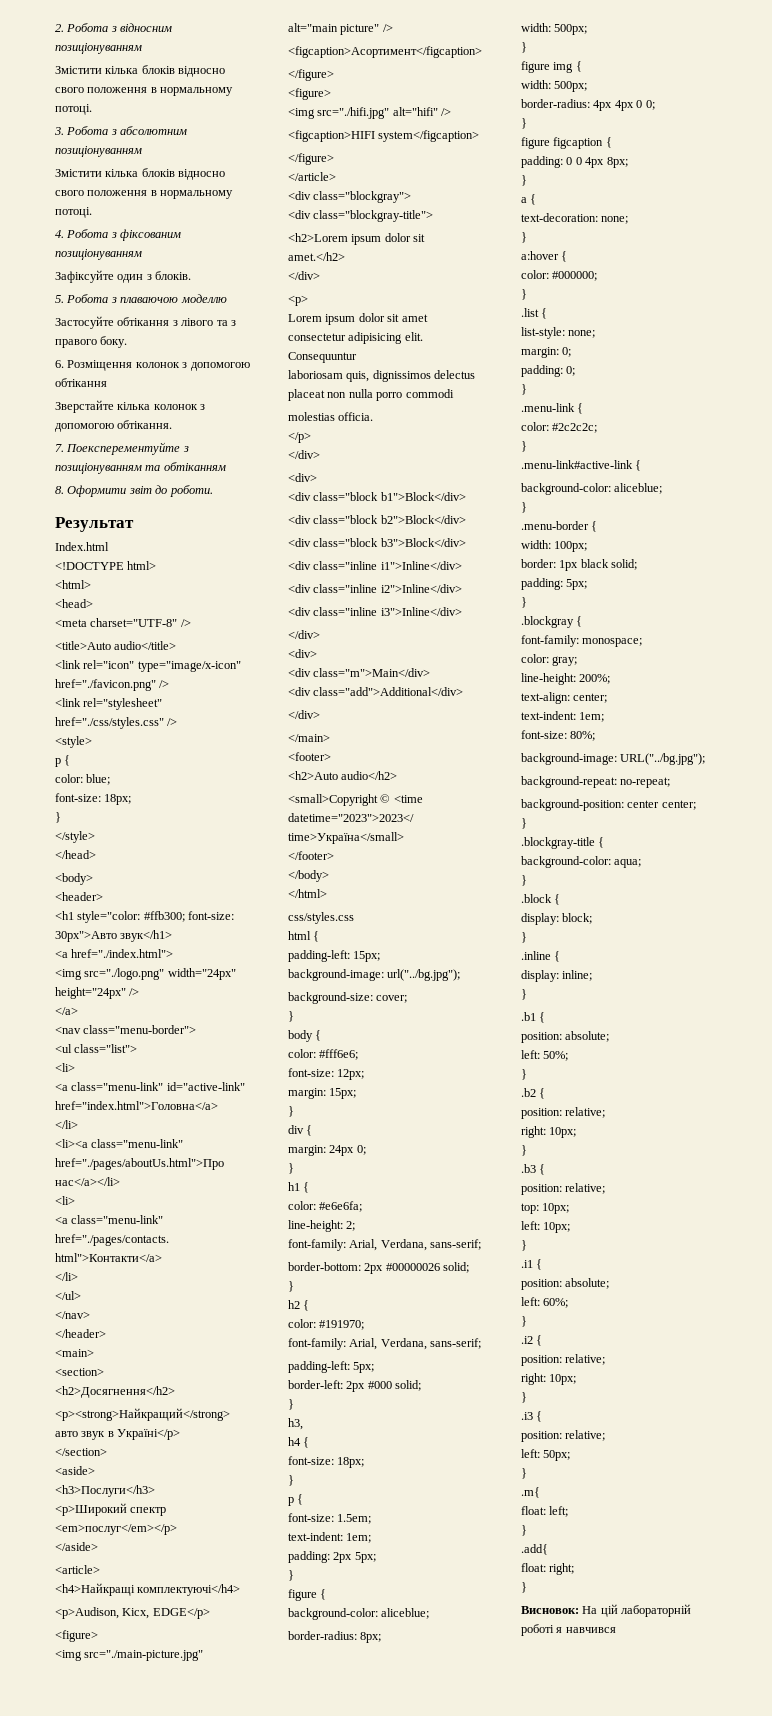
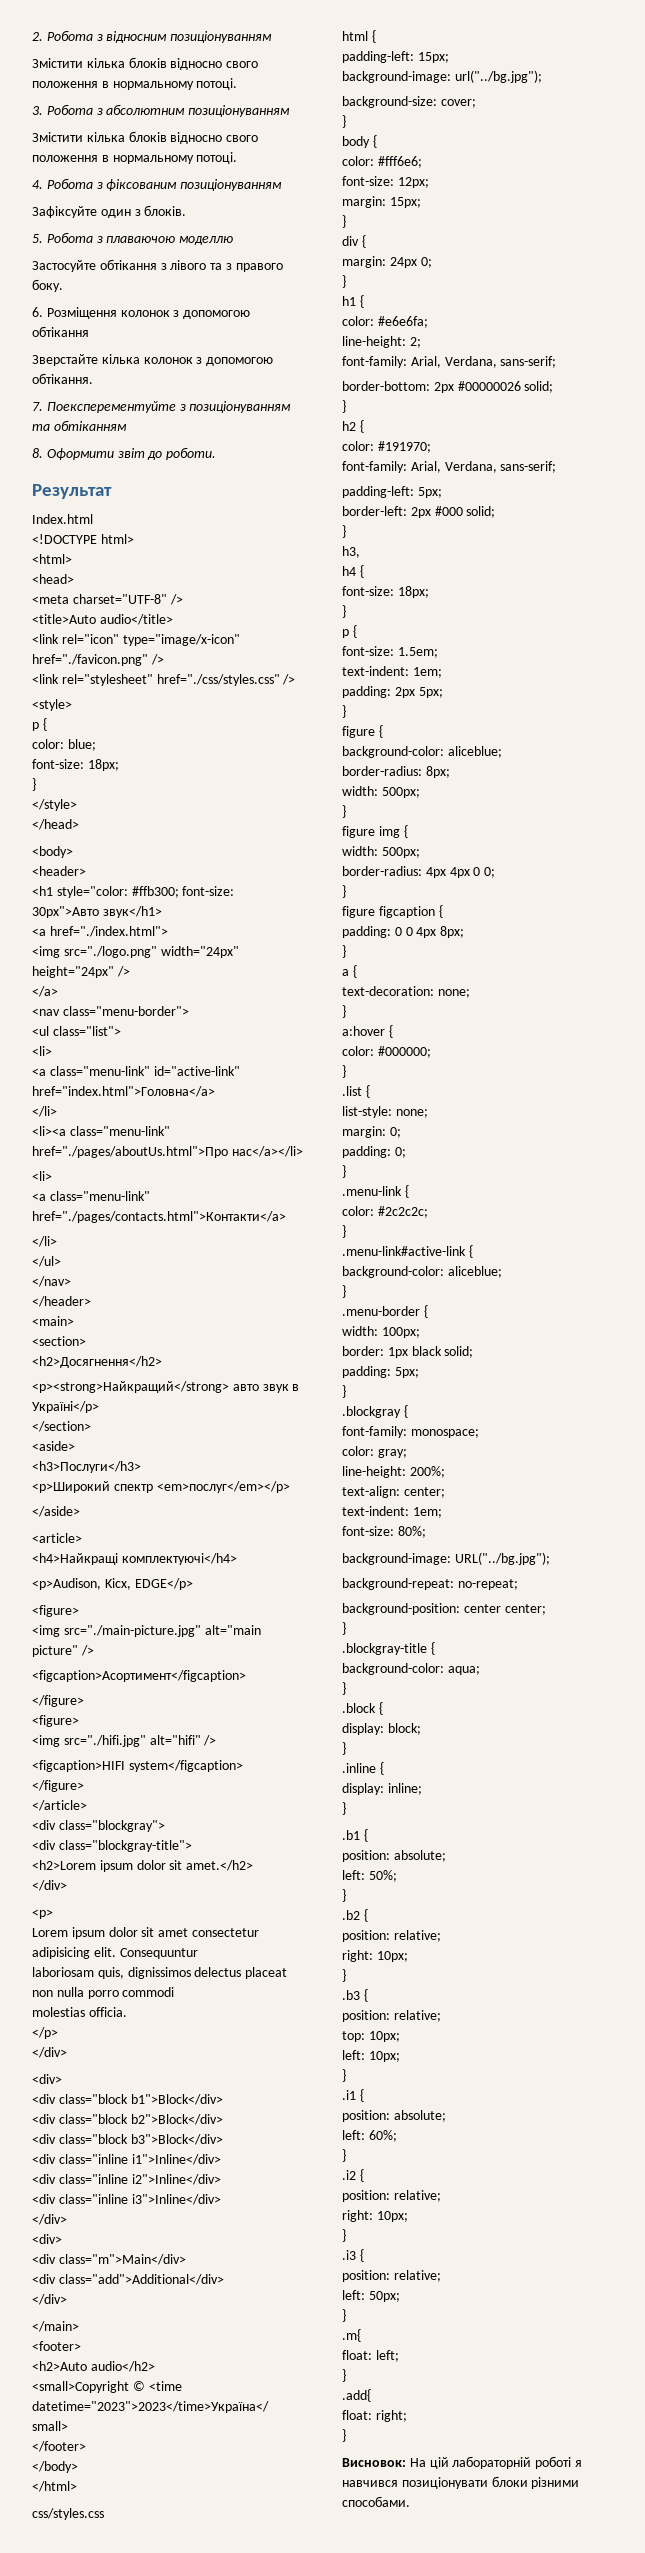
- Висновок: На цій лабораторній роботі я навчився
+ Висновок: На цій лабораторній роботі я навчився позиціонувати блоки різними способами.

